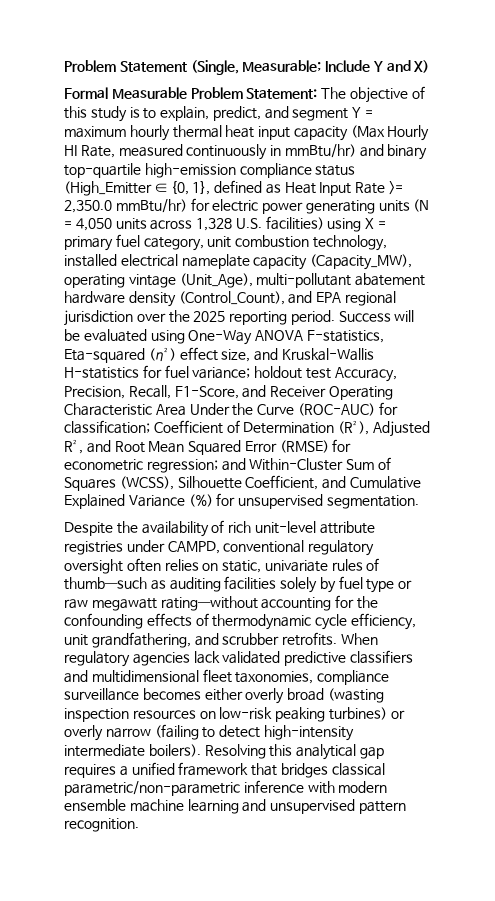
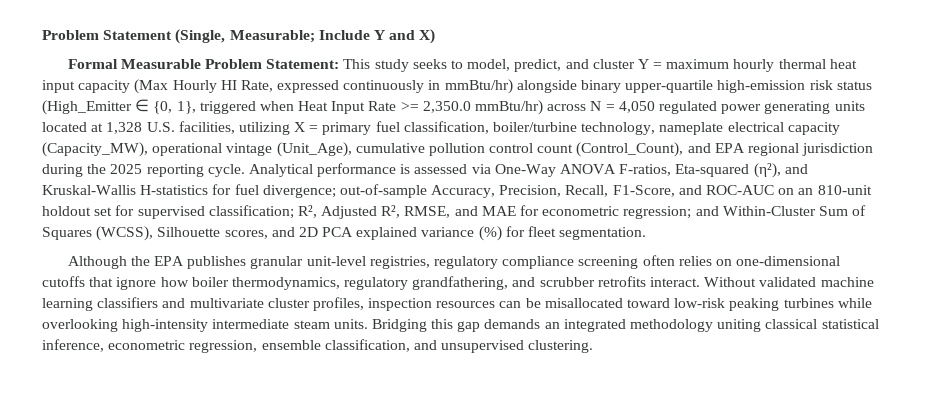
- The objective of this study is to explain, predict, and segment Y = maximum hourly thermal heat input capacity (Max Hourly HI Rate, measured continuously in mmBtu/hr) and binary top-quartile high-emission compliance status (High_Emitter ∈ {0, 1}, defined as Heat Input Rate >= 2,350.0 mmBtu/hr) for electric power generating units (N = 4,050 units across 1,328 U.S. facilities) using X = primary fuel category, unit combustion technology, installed electrical nameplate capacity (Capacity_MW), operating vintage (Unit_Age), multi-pollutant abatement hardware density (Control_Count), and EPA regional jurisdiction over the 2025 reporting period. Success will be evaluated using One-Way ANOVA F-statistics, Eta-squared (η²) effect size, and Kruskal-Wallis H-statistics for fuel variance; holdout test Accuracy, Precision, Recall, F1-Score, and Receiver Operating Characteristic Area Under the Curve (ROC-AUC) for classification; Coefficient of Determination (R²), Adjusted R², and Root Mean Squared Error (RMSE) for econometric regression;
+ This study seeks to model, predict, and cluster Y = maximum hourly thermal heat input capacity (Max Hourly HI Rate, expressed continuously in mmBtu/hr) alongside binary upper-quartile high-emission risk status (High_Emitter ∈ {0, 1}, triggered when Heat Input Rate >= 2,350.0 mmBtu/hr) across N = 4,050 regulated power generating units located at 1,328 U.S. facilities, utilizing X = primary fuel classification, boiler/turbine technology, nameplate electrical capacity (Capacity_MW), operational vintage (Unit_Age), cumulative pollution control count (Control_Count), and EPA regional jurisdiction during the 2025 reporting cycle. Analytical performance is assessed via One-Way ANOVA F-ratios, Eta-squared (η²), and Kruskal-Wallis H-statistics for fuel divergence; out-of-sample Accuracy, Precision, Recall, F1-Score, and ROC-AUC on an 810-unit holdout set for supervised classification; R², Adjusted R², RMSE, and MAE for econometric regression;
- and Within-Cluster Sum of Squares (WCSS), Silhouette Coefficient, and Cumulative Explained Variance (%) for unsupervised segmentation.
+ and Within-Cluster Sum of Squares (WCSS), Silhouette scores, and 2D PCA explained variance (%) for fleet segmentation.
- Despite the availability of rich unit-level attribute registries under CAMPD, conventional regulatory oversight often relies on static, univariate rules of thumb—such as auditing facilities solely by fuel type or raw megawatt rating—without accounting for the confounding effects of thermodynamic cycle efficiency, unit grandfathering, and scrubber retrofits. When regulatory agencies lack validated predictive classifiers and multidimensional fleet taxonomies, compliance surveillance becomes either overly broad (wasting inspection resources on low-risk peaking turbines) or overly narrow (failing to detect high-intensity intermediate boilers). Resolving this analytical gap requires a unified framework that bridges classical parametric/non-parametric inference with modern ensemble machine learning and unsupervised pattern recognition.
+ Although the EPA publishes granular unit-level registries, regulatory compliance screening often relies on one-dimensional cutoffs that ignore how boiler thermodynamics, regulatory grandfathering, and scrubber retrofits interact. Without validated machine learning classifiers and multivariate cluster profiles, inspection resources can be misallocated toward low-risk peaking turbines while overlooking high-intensity intermediate steam units. Bridging this gap demands an integrated methodology uniting classical statistical inference, econometric regression, ensemble classification, and unsupervised clustering.

